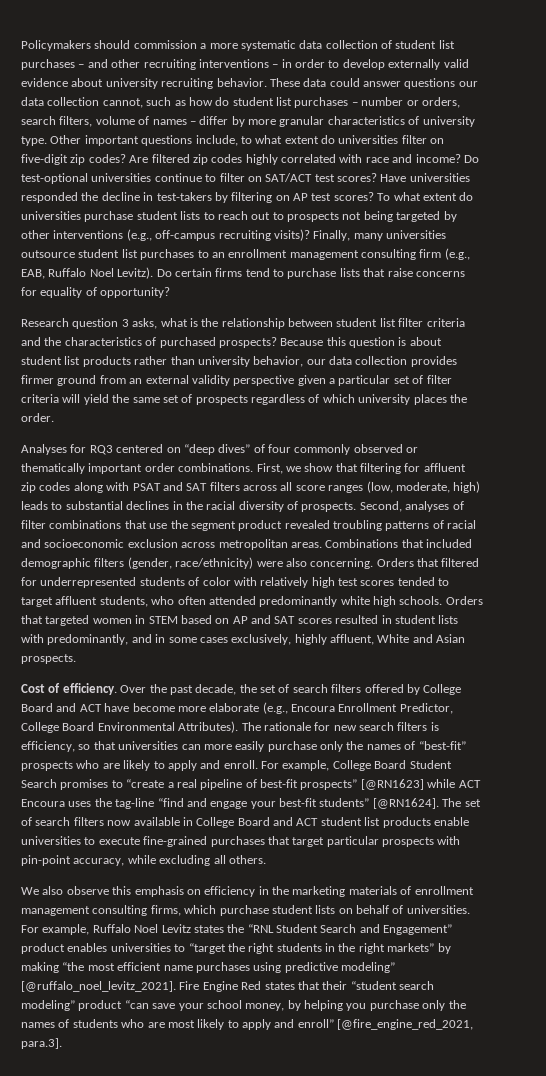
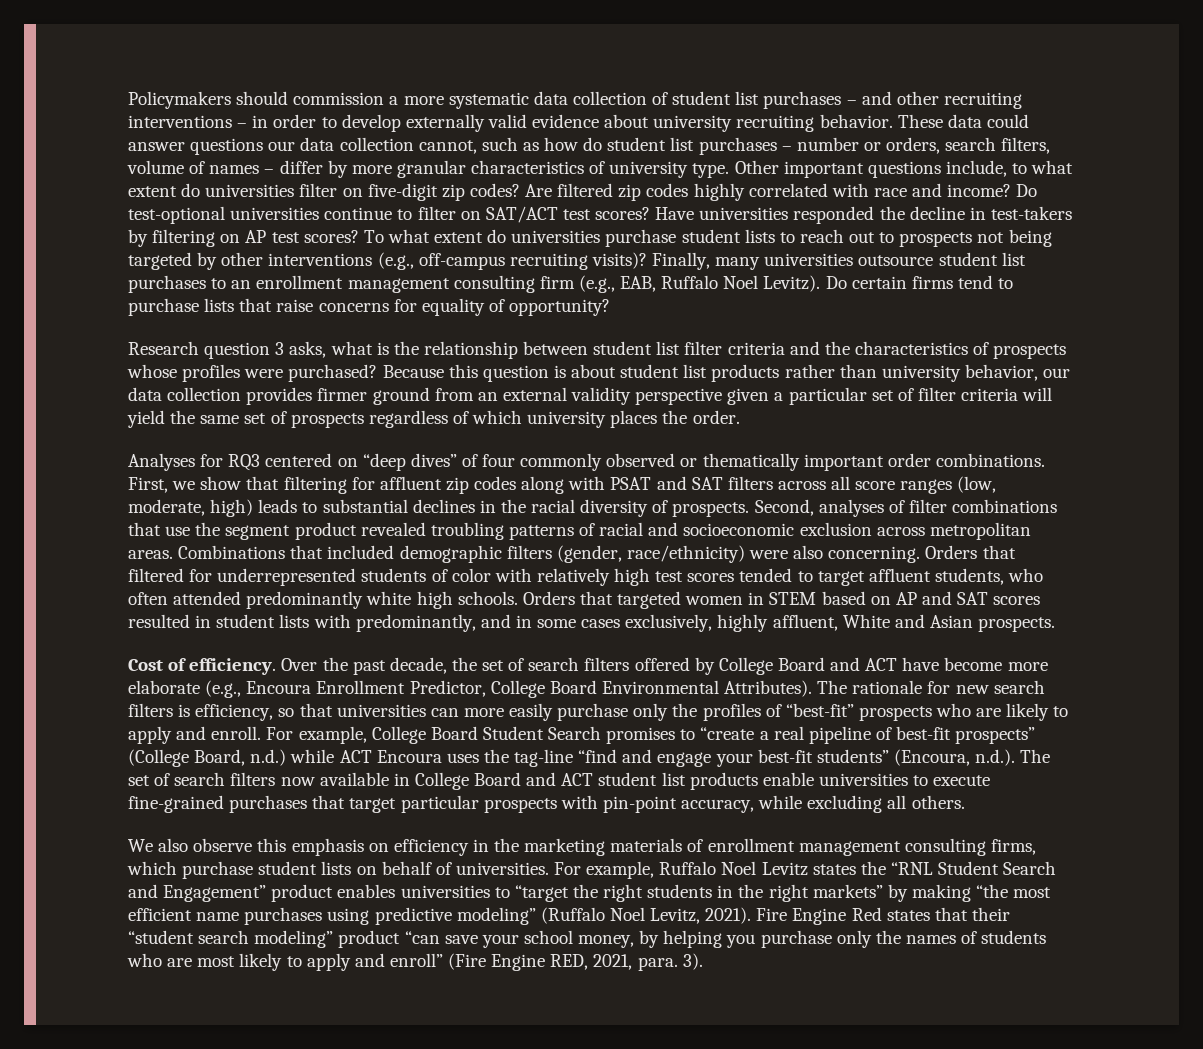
- Research question 3 asks, what is the relationship between student list filter criteria and the characteristics of purchased prospects?
+ Research question 3 asks, what is the relationship between student list filter criteria and the characteristics of prospects whose profiles were purchased?
- The rationale for new search filters is efficiency, so that universities can more easily purchase only the names of “best-fit” prospects who are likely to apply and enroll.
+ The rationale for new search filters is efficiency, so that universities can more easily purchase only the profiles of “best-fit” prospects who are likely to apply and enroll.
- For example, College Board Student Search promises to “create a real pipeline of best-fit prospects” [@RN1623] while ACT Encoura uses the tag-line “find and engage your best-fit students” [@RN1624]. The set of search filters now available in College Board and ACT student list products enable universities to execute fine-grained purchases that target particular prospects with pin-point accuracy, while excluding all others.
+ For example, College Board Student Search promises to “create a real pipeline of best-fit prospects” (College Board, n.d.) while ACT Encoura uses the tag-line “find and engage your best-fit students” (Encoura, n.d.). The set of search filters now available in College Board and ACT student list products enable universities to execute fine-grained purchases that target particular prospects with pin-point accuracy, while excluding all others.
- For example, Ruffalo Noel Levitz states the “RNL Student Search and Engagement” product enables universities to “target the right students in the right markets” by making “the most efficient name purchases using predictive modeling” [@ruffalo_noel_levitz_2021].
+ For example, Ruffalo Noel Levitz states the “RNL Student Search and Engagement” product enables universities to “target the right students in the right markets” by making “the most efficient name purchases using predictive modeling” (Ruffalo Noel Levitz, 2021).
- Fire Engine Red states that their “student search modeling” product “can save your school money, by helping you purchase only the names of students who are most likely to apply and enroll” [@fire_engine_red_2021, para.3].
+ Fire Engine Red states that their “student search modeling” product “can save your school money, by helping you purchase only the names of students who are most likely to apply and enroll” (Fire Engine RED, 2021, para. 3).

